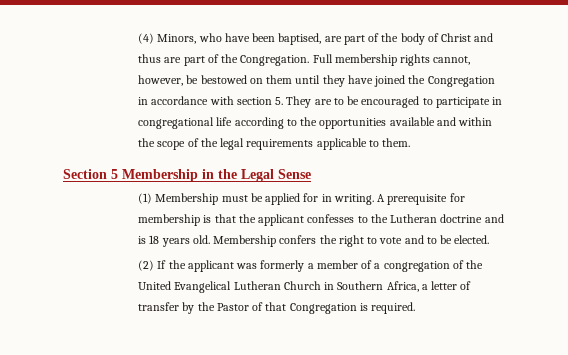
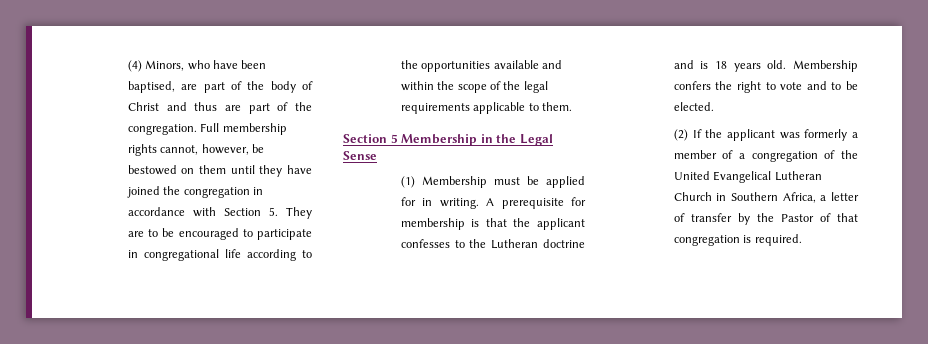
- (4) Minors, who have been baptised, are part of the body of Christ and thus are part of the Congregation.
+ (4) Minors, who have been baptised, are part of the body of Christ and thus are part of the congregation.
- Full membership rights cannot, however, be bestowed on them until they have joined the Congregation in accordance with section 5. They are to be encouraged to participate in congregational life according to the opportunities available and within the scope of the legal requirements applicable to them.
+ Full membership rights cannot, however, be bestowed on them until they have joined the congregation in accordance with Section 5. They are to be encouraged to participate in congregational life according to the opportunities available and within the scope of the legal requirements applicable to them.
- (2) If the applicant was formerly a member of a congregation of the United Evangelical Lutheran Church in Southern Africa, a letter of transfer by the Pastor of that Congregation is required.
+ (2) If the applicant was formerly a member of a congregation of the United Evangelical Lutheran Church in Southern Africa, a letter of transfer by the Pastor of that congregation is required.

